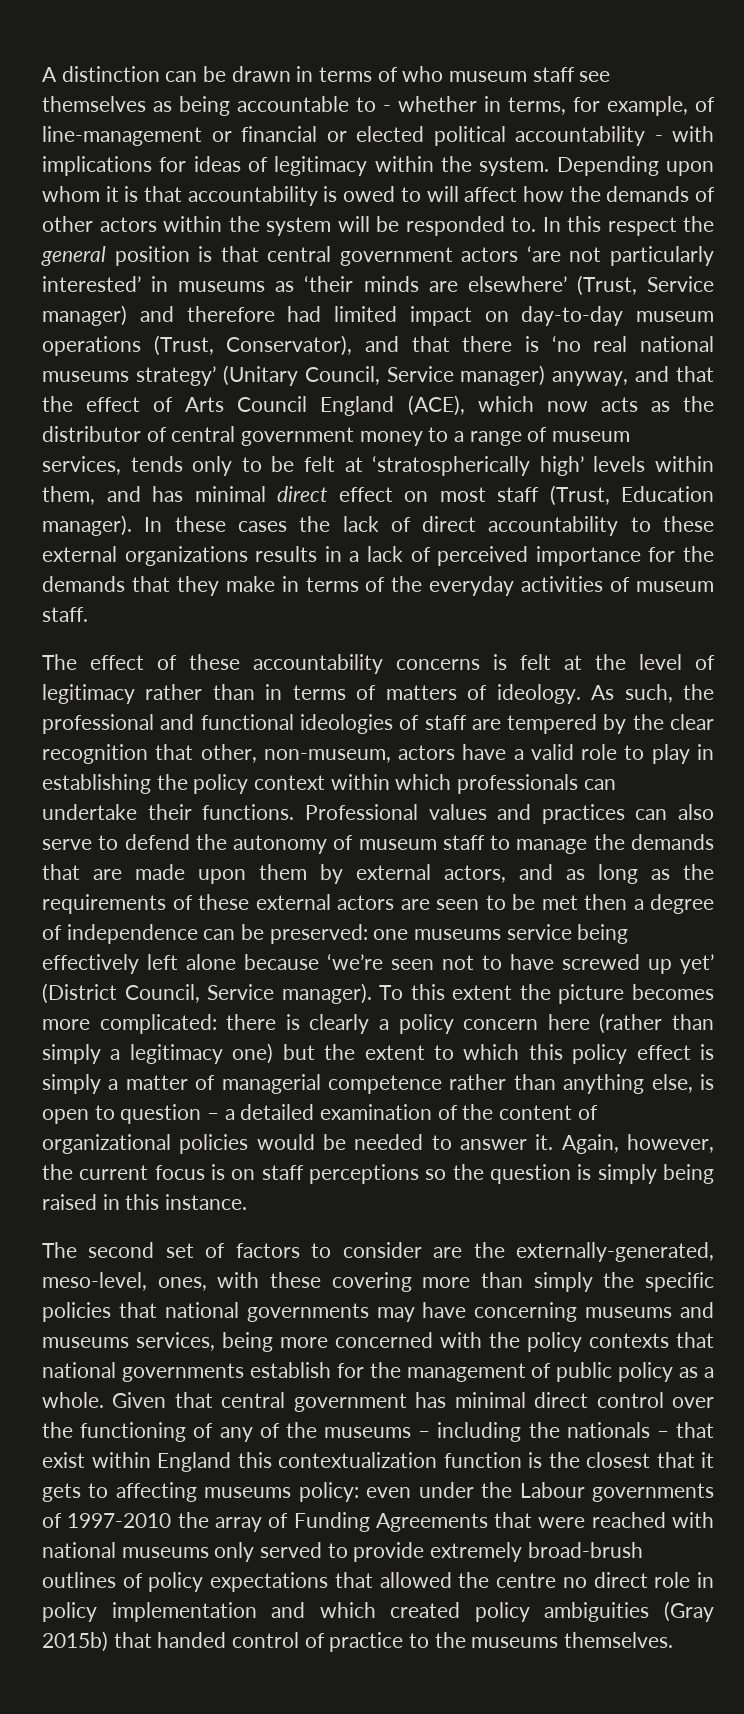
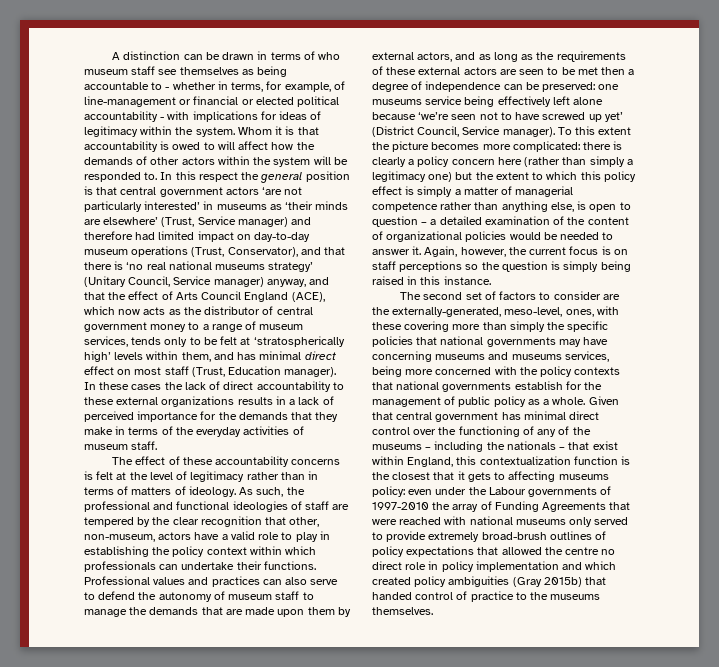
- Depending upon whom it is that accountability is owed to will affect how the demands of other actors within the system will be responded to.
+ Whom it is that accountability is owed to will affect how the demands of other actors within the system will be responded to.
- Given that central government has minimal direct control over the functioning of any of the museums – including the nationals – that exist within England this contextualization function is the closest that it gets to affecting museums policy:
+ Given that central government has minimal direct control over the functioning of any of the museums – including the nationals – that exist within England, this contextualization function is the closest that it gets to affecting museums policy:

